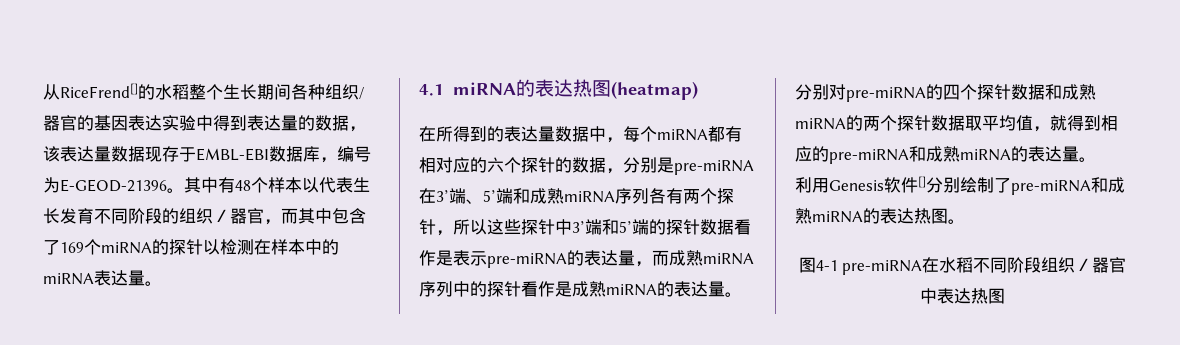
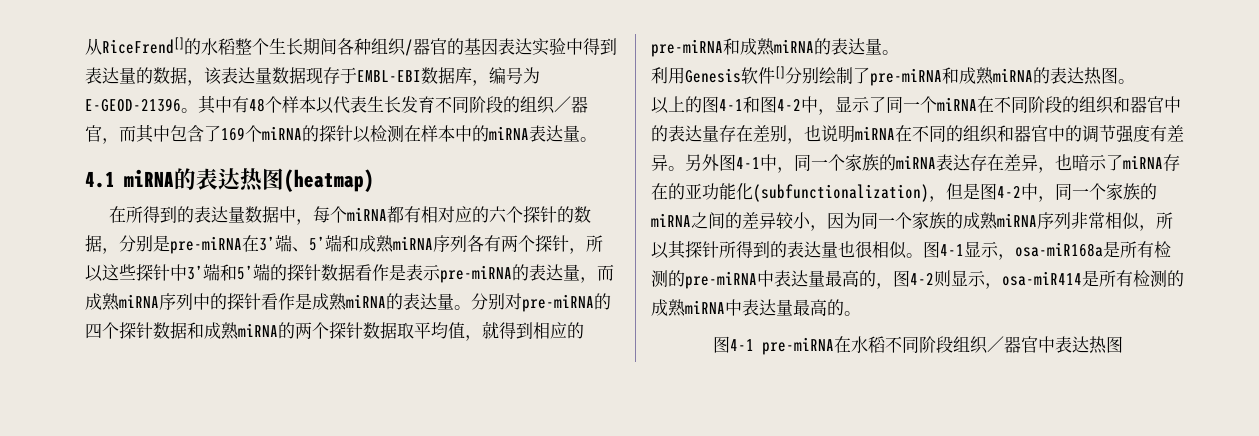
+ 以上的图4-1和图4-2中，显示了同一个miRNA在不同阶段的组织和器官中的表达量存在差别，也说明miRNA在不同的组织和器官中的调节强度有差异。另外图4-1中，同一个家族的miRNA表达存在差异，也暗示了miRNA存在的亚功能化(subfunctionalization)，但是图4-2中，同一个家族的miRNA之间的差异较小，因为同一个家族的成熟miRNA序列非常相似，所以其探针所得到的表达量也很相似。图4-1显示，osa-miR168a是所有检测的pre-miRNA中表达量最高的，图4-2则显示，osa-miR414是所有检测的成熟miRNA中表达量最高的。

